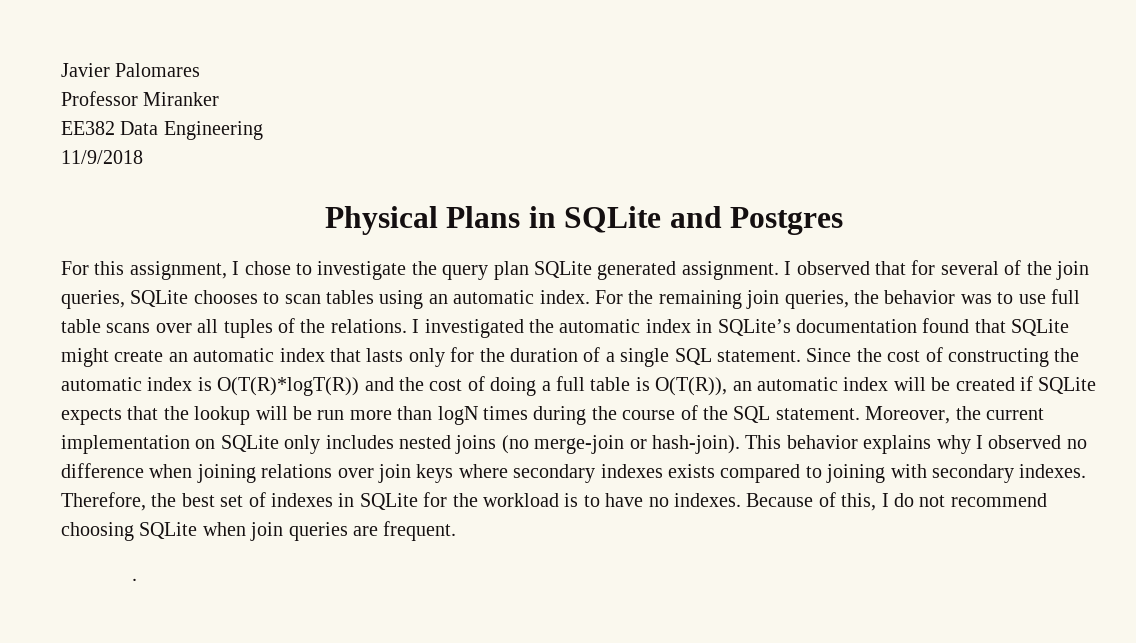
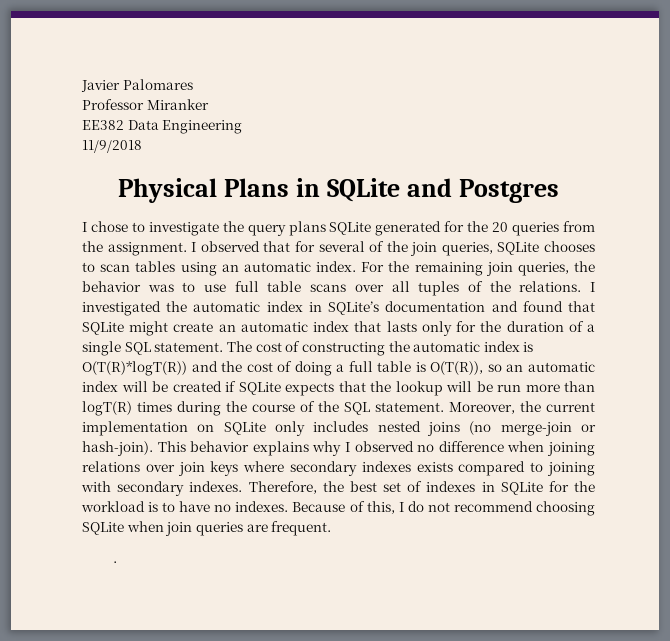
- For this assignment, I chose to investigate the query plan SQLite generated assignment.
+ I chose to investigate the query plans SQLite generated for the 20 queries from the assignment.
- I investigated the automatic index in SQLite’s documentation found that SQLite might create an automatic index that lasts only for the duration of a single SQL statement.
+ I investigated the automatic index in SQLite’s documentation and found that SQLite might create an automatic index that lasts only for the duration of a single SQL statement.
- Since the cost of constructing the automatic index is O(T(R)*logT(R)) and the cost of doing a full table is O(T(R)), an automatic index will be created if SQLite expects that the lookup will be run more than logN times during the course of the SQL statement.
+ The cost of constructing the automatic index is O(T(R)*logT(R)) and the cost of doing a full table is O(T(R)), so an automatic index will be created if SQLite expects that the lookup will be run more than logT(R) times during the course of the SQL statement.

